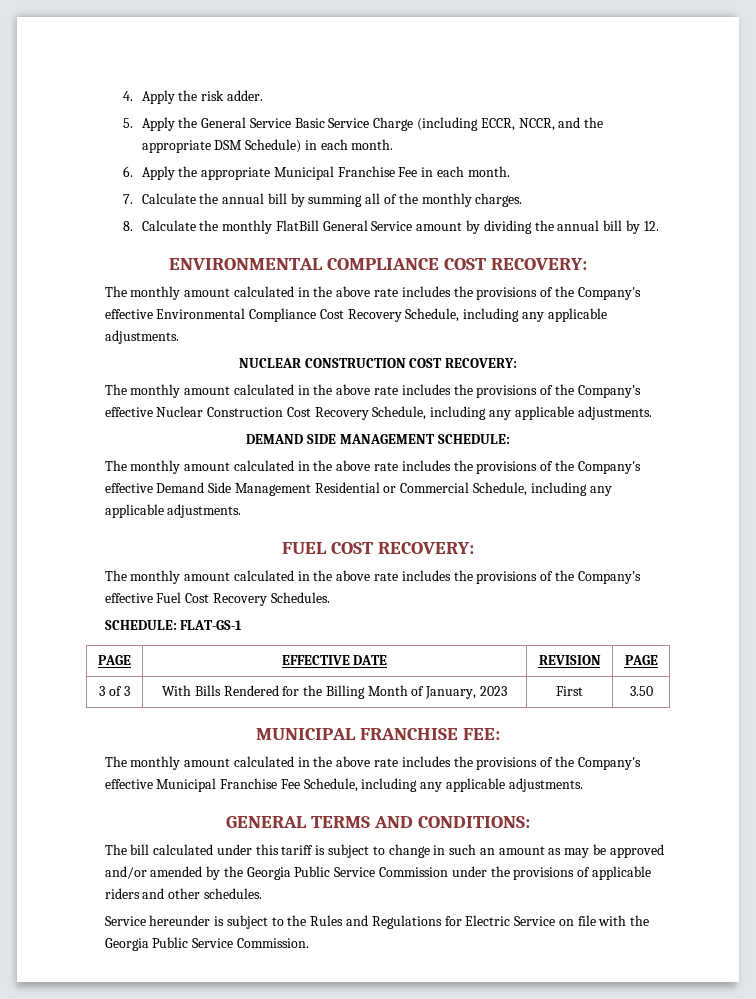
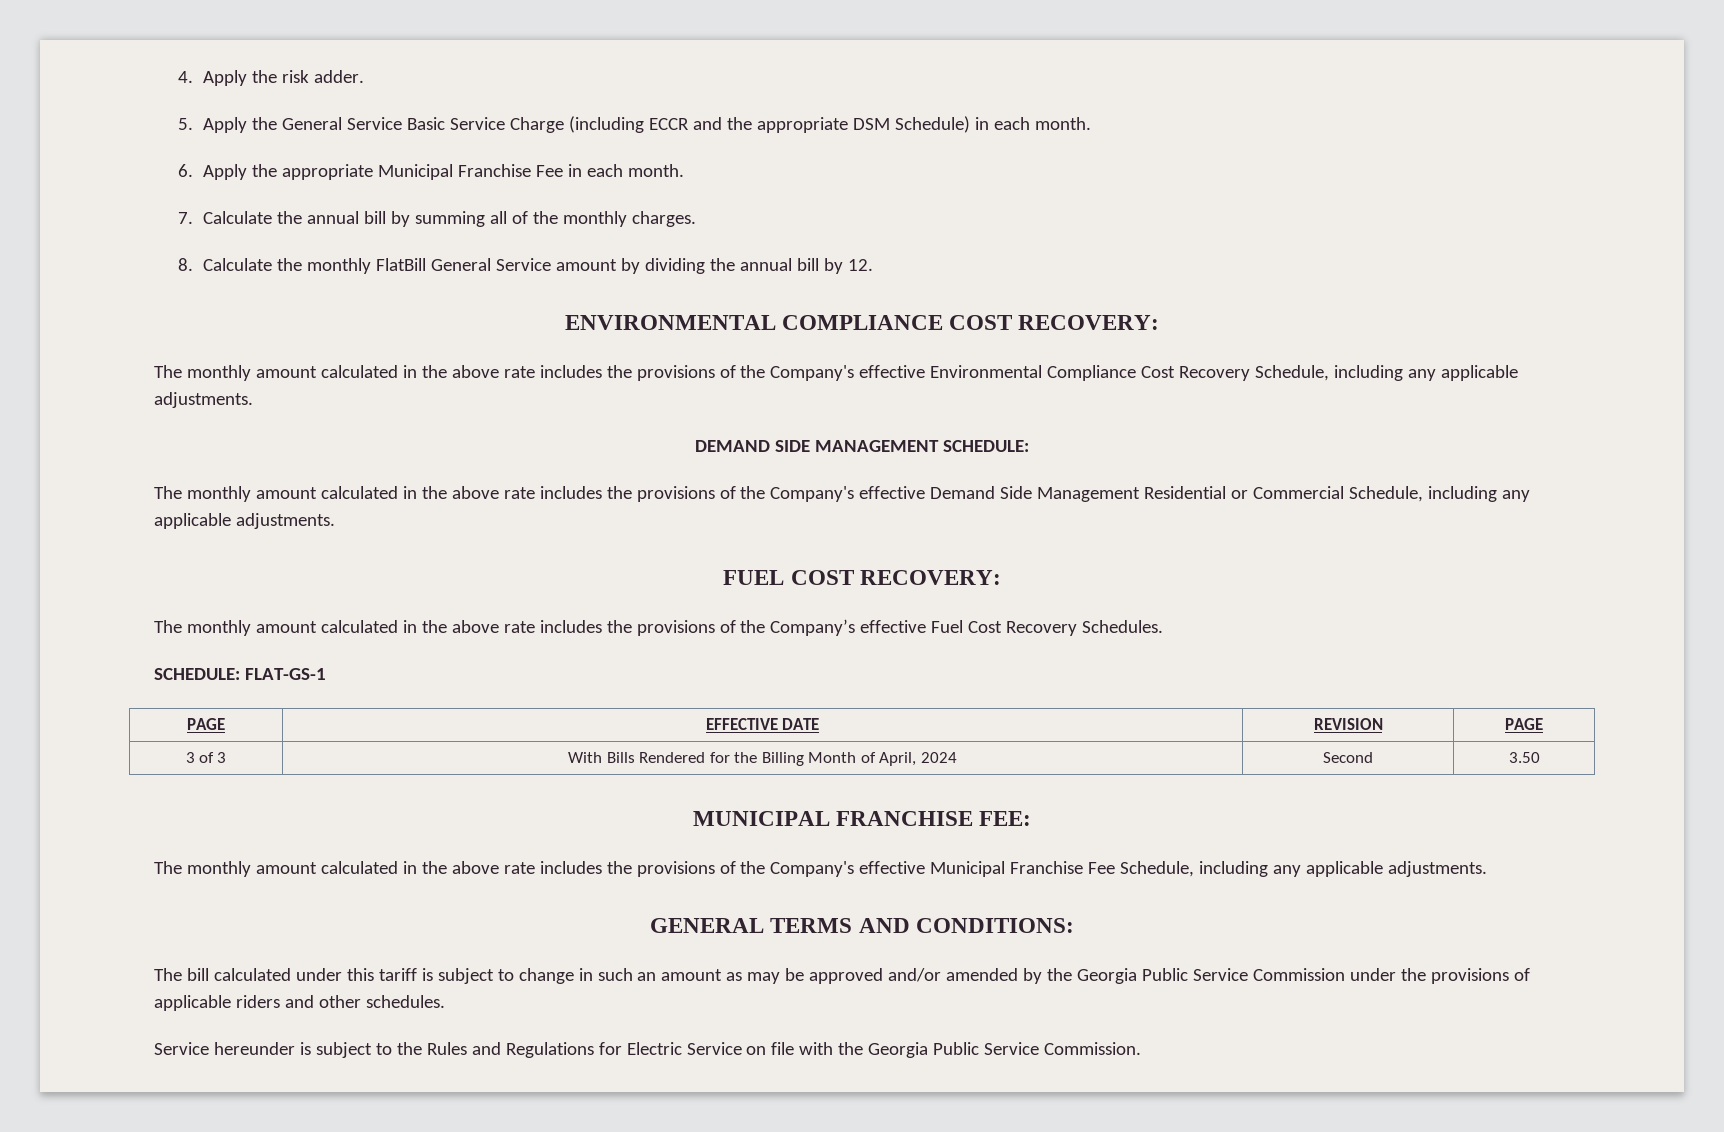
- 5. Apply the General Service Basic Service Charge (including ECCR, NCCR, and the appropriate DSM Schedule) in each month.
+ 5. Apply the General Service Basic Service Charge (including ECCR and the appropriate DSM Schedule) in each month.
- NUCLEAR CONSTRUCTION COST RECOVERY:
- The monthly amount calculated in the above rate includes the provisions of the Company's effective Nuclear Construction Cost Recovery Schedule, including any applicable adjustments.
- 3 of 3 | With Bills Rendered for the Billing Month of January, 2023 | First | 3.50
+ 3 of 3 | With Bills Rendered for the Billing Month of April, 2024 | Second | 3.50

